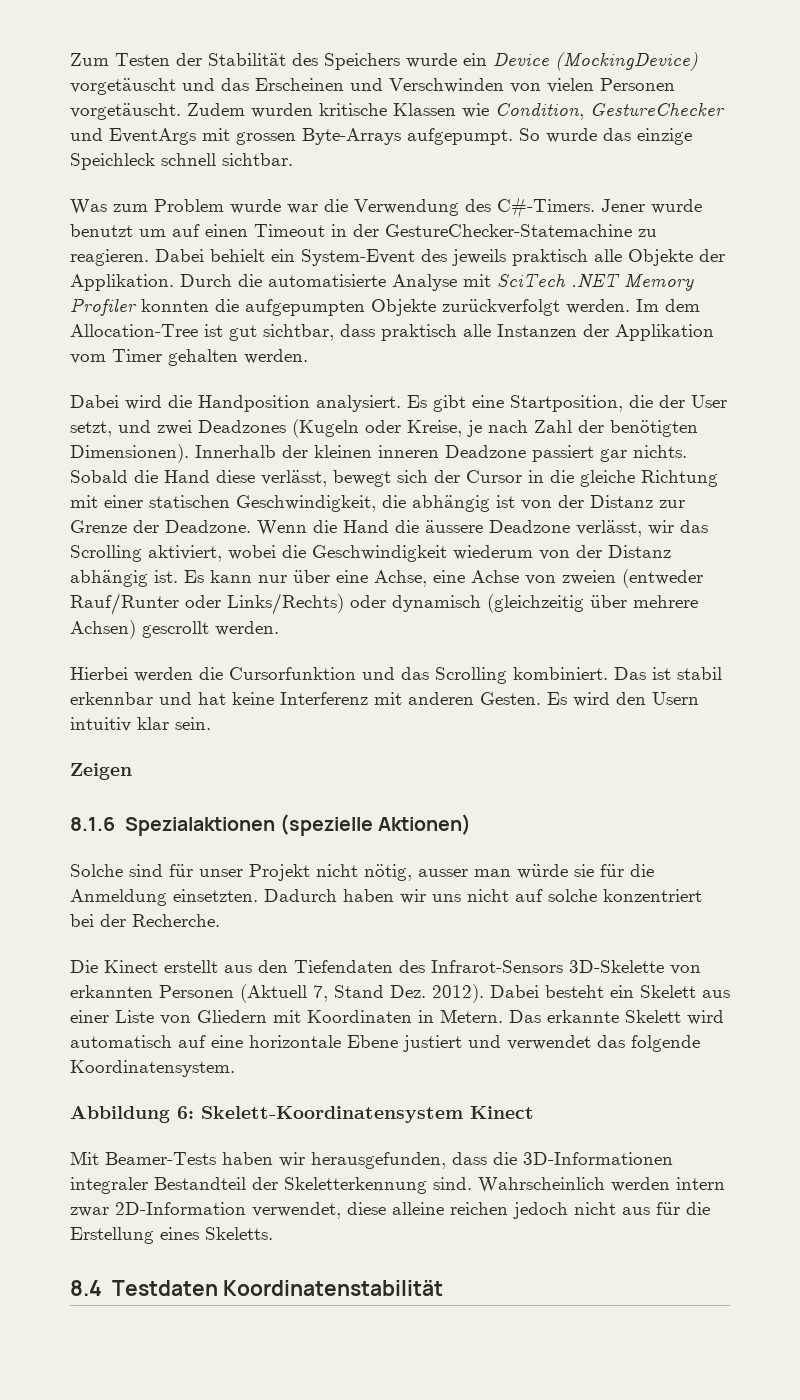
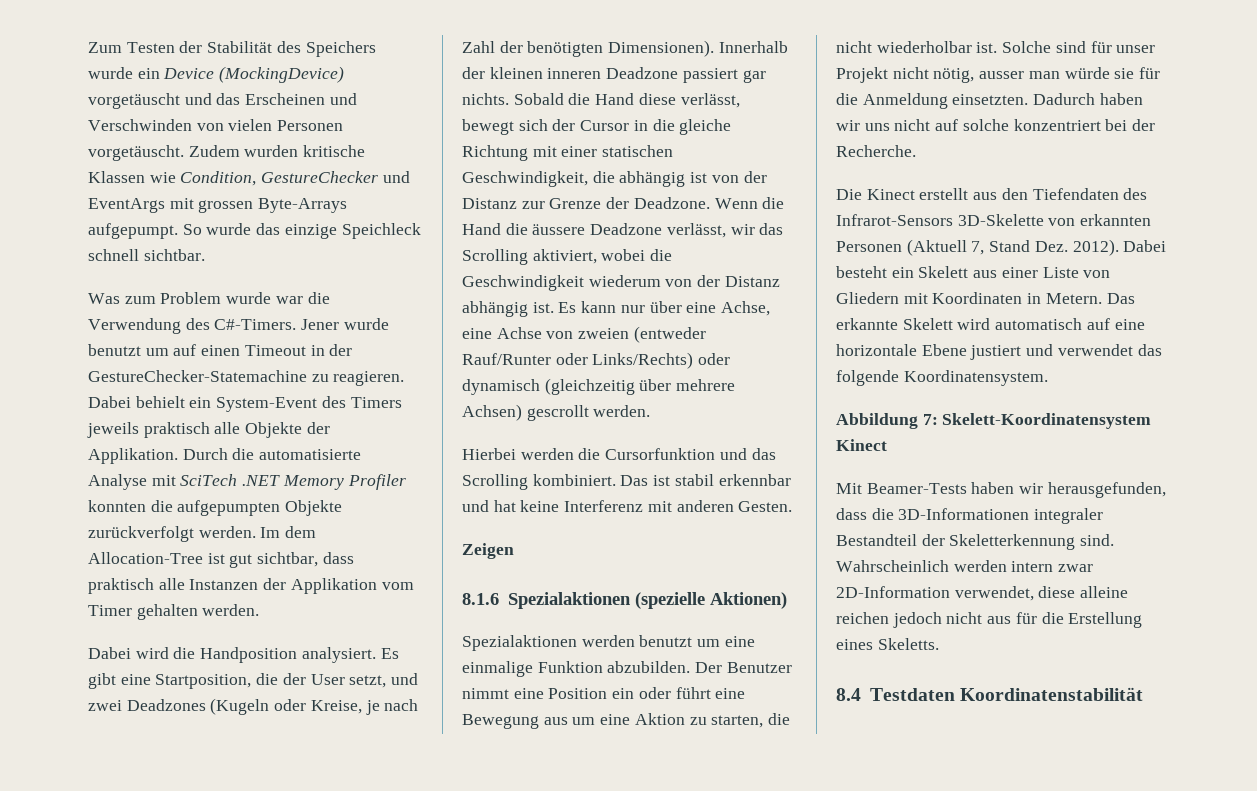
- Dabei behielt ein System-Event des jeweils praktisch alle Objekte der Applikation.
+ Dabei behielt ein System-Event des Timers jeweils praktisch alle Objekte der Applikation.
- Es wird den Usern intuitiv klar sein.
+ Spezialaktionen werden benutzt um eine einmalige Funktion abzubilden. Der Benutzer nimmt eine Position ein oder führt eine Bewegung aus um eine Aktion zu starten, die nicht wiederholbar ist.
- Abbildung 6: Skelett-Koordinatensystem Kinect
+ Abbildung 7: Skelett-Koordinatensystem Kinect

